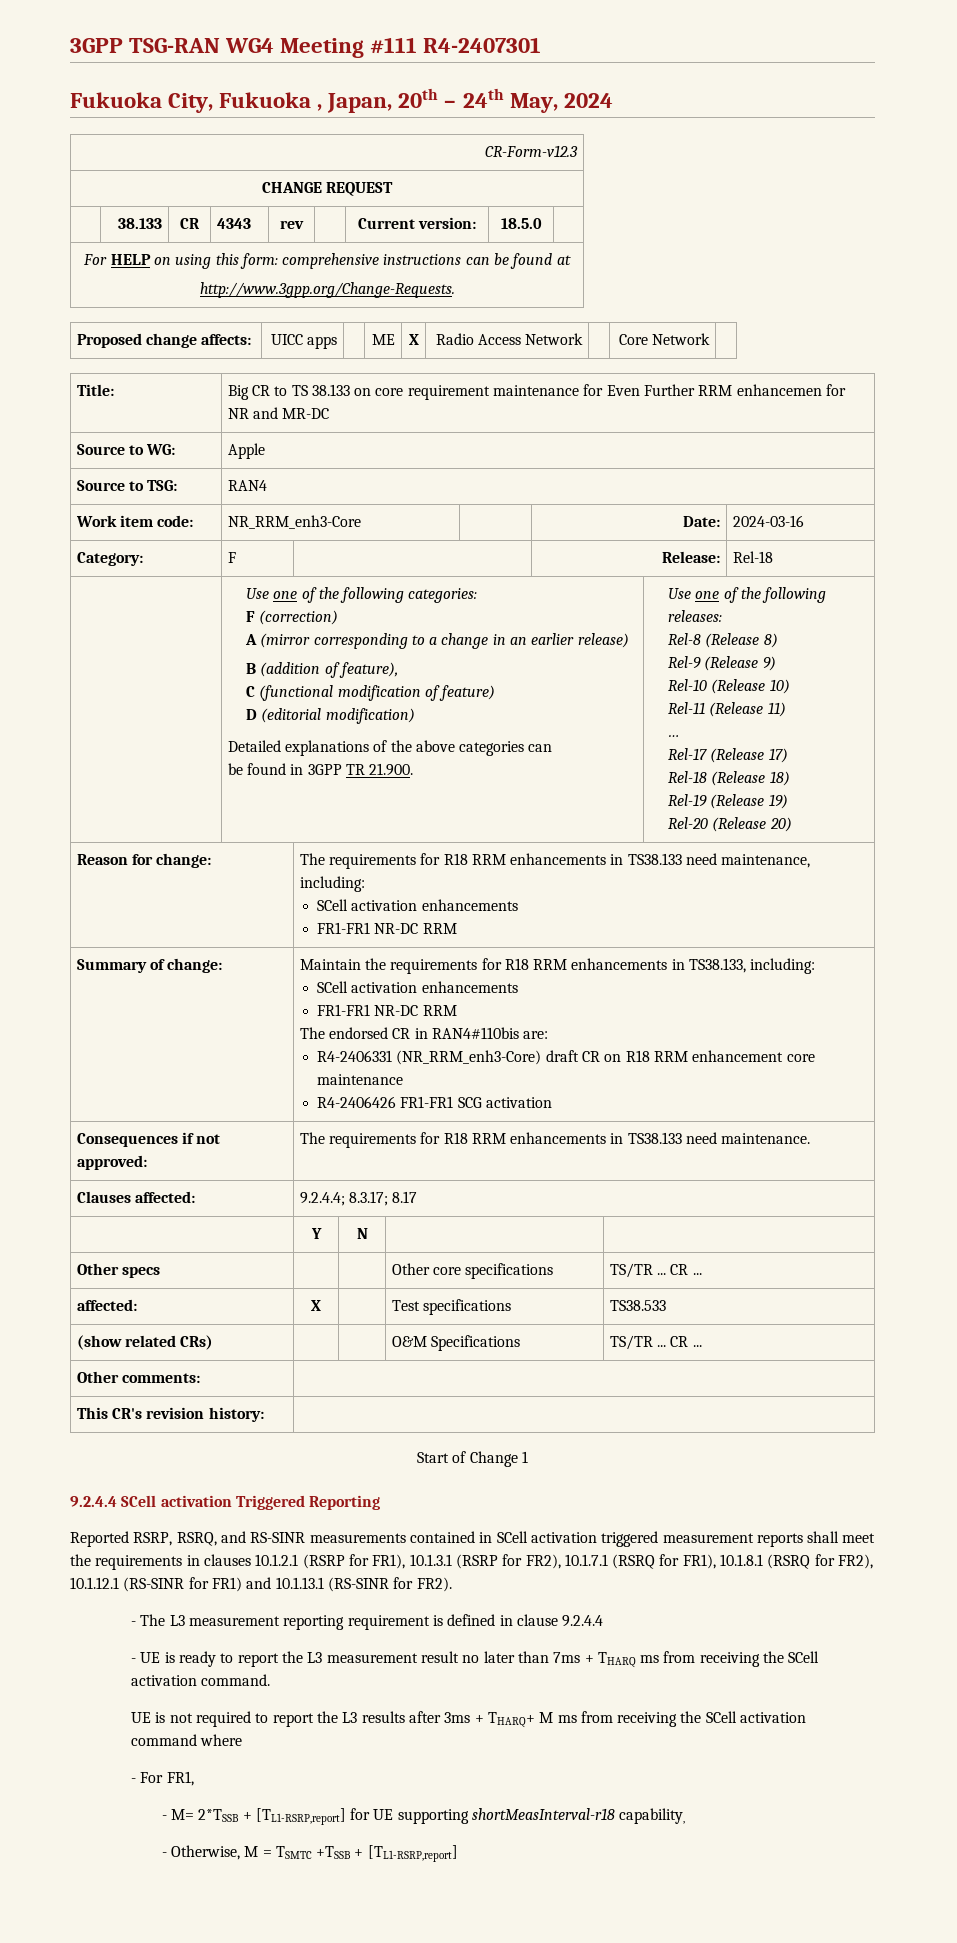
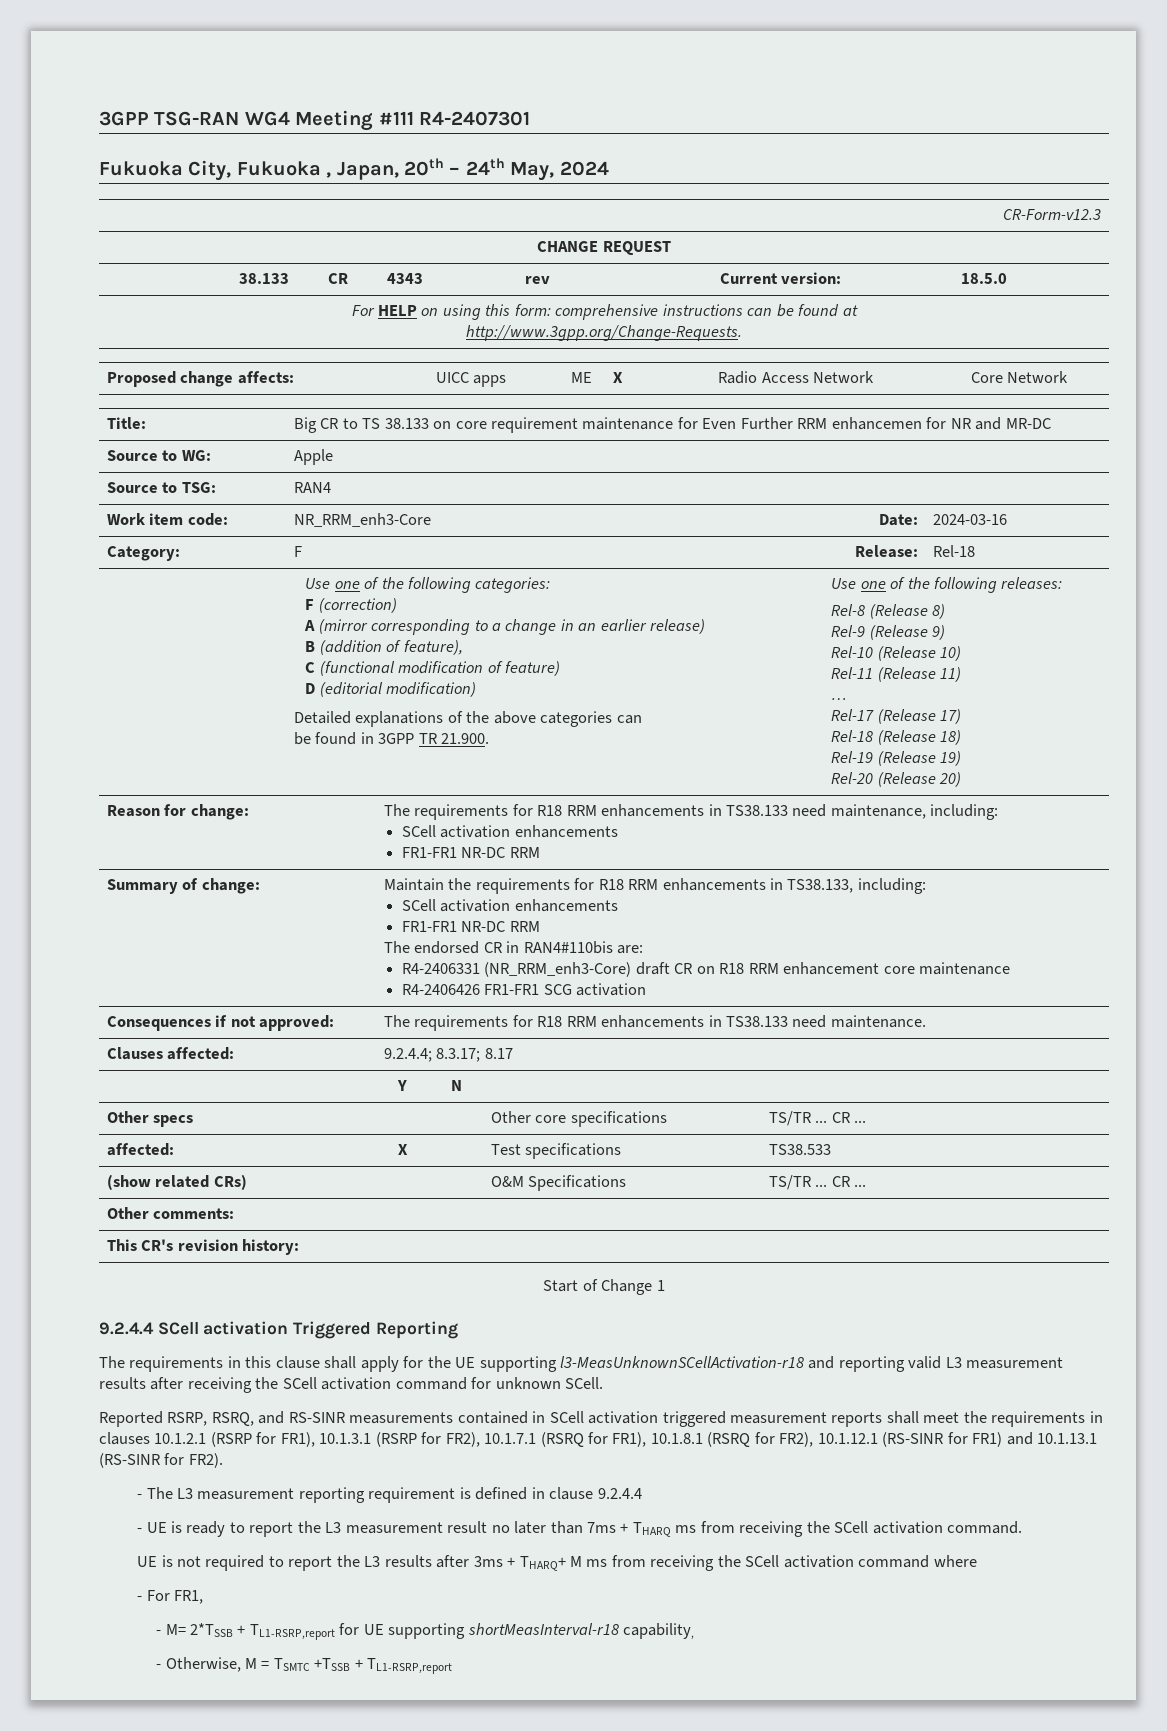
+ The requirements in this clause shall apply for the UE supporting l3-MeasUnknownSCellActivation-r18 and reporting valid L3 measurement results after receiving the SCell activation command for unknown SCell.
- - M= 2*TSSB + [TL1-RSRP,report] for UE supporting shortMeasInterval-r18 capability,
+ - M= 2*TSSB + TL1-RSRP,report for UE supporting shortMeasInterval-r18 capability,
- - Otherwise, M = TSMTC +TSSB + [TL1-RSRP,report]
+ - Otherwise, M = TSMTC +TSSB + TL1-RSRP,report

